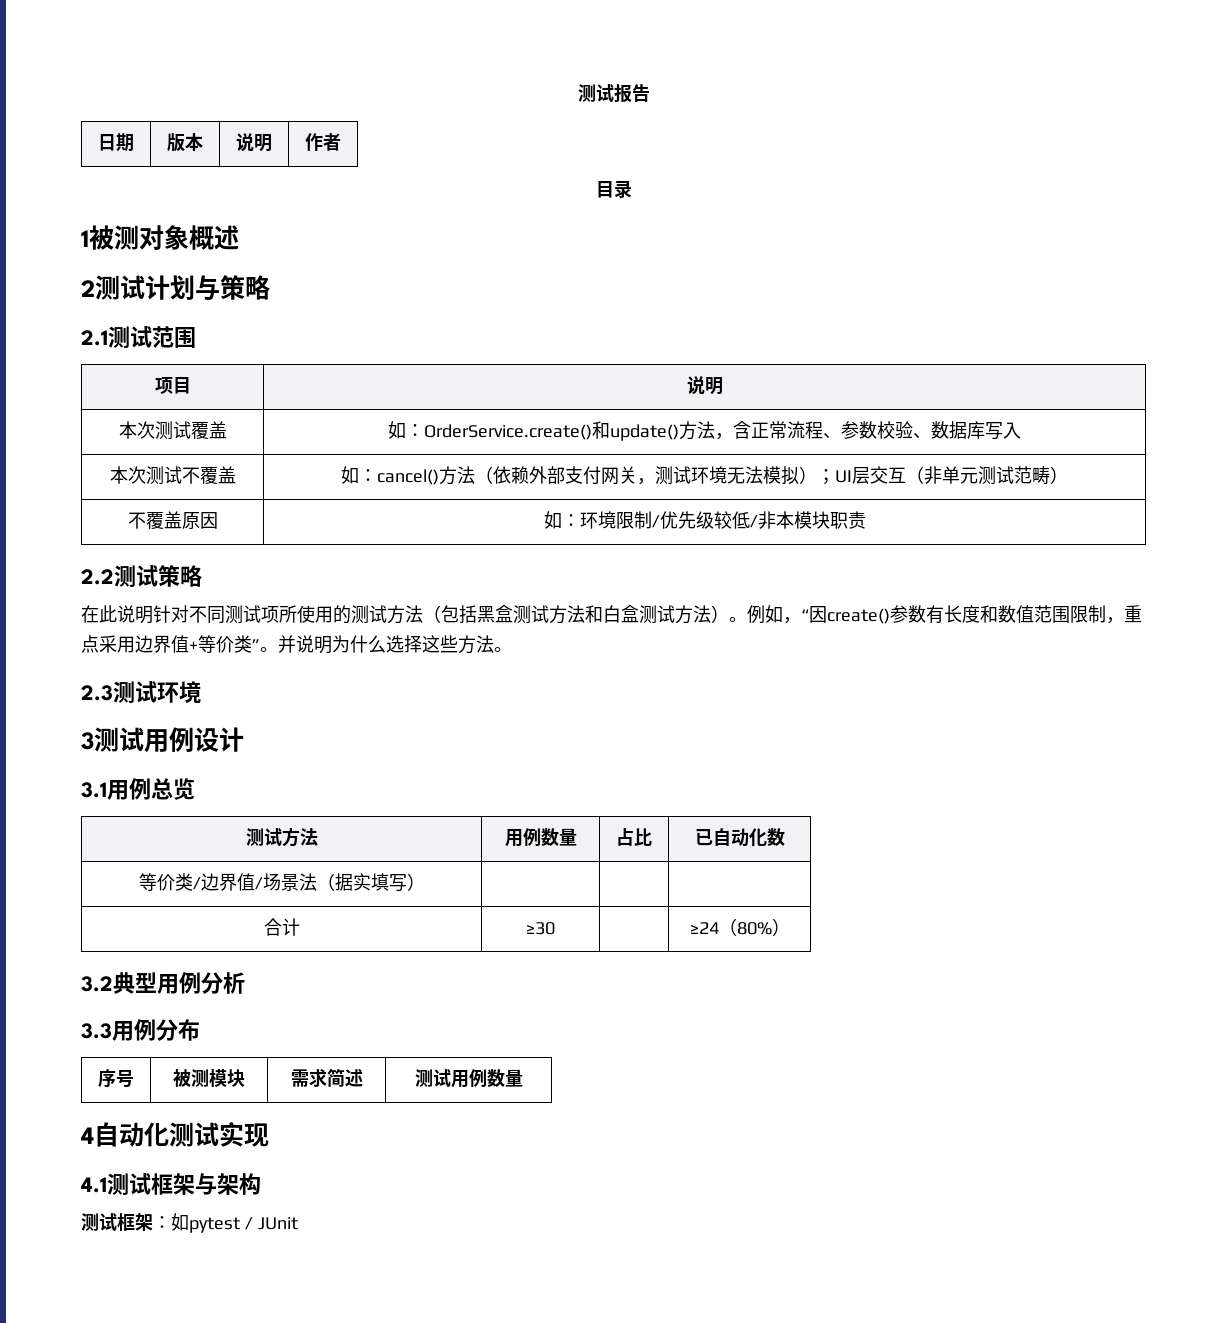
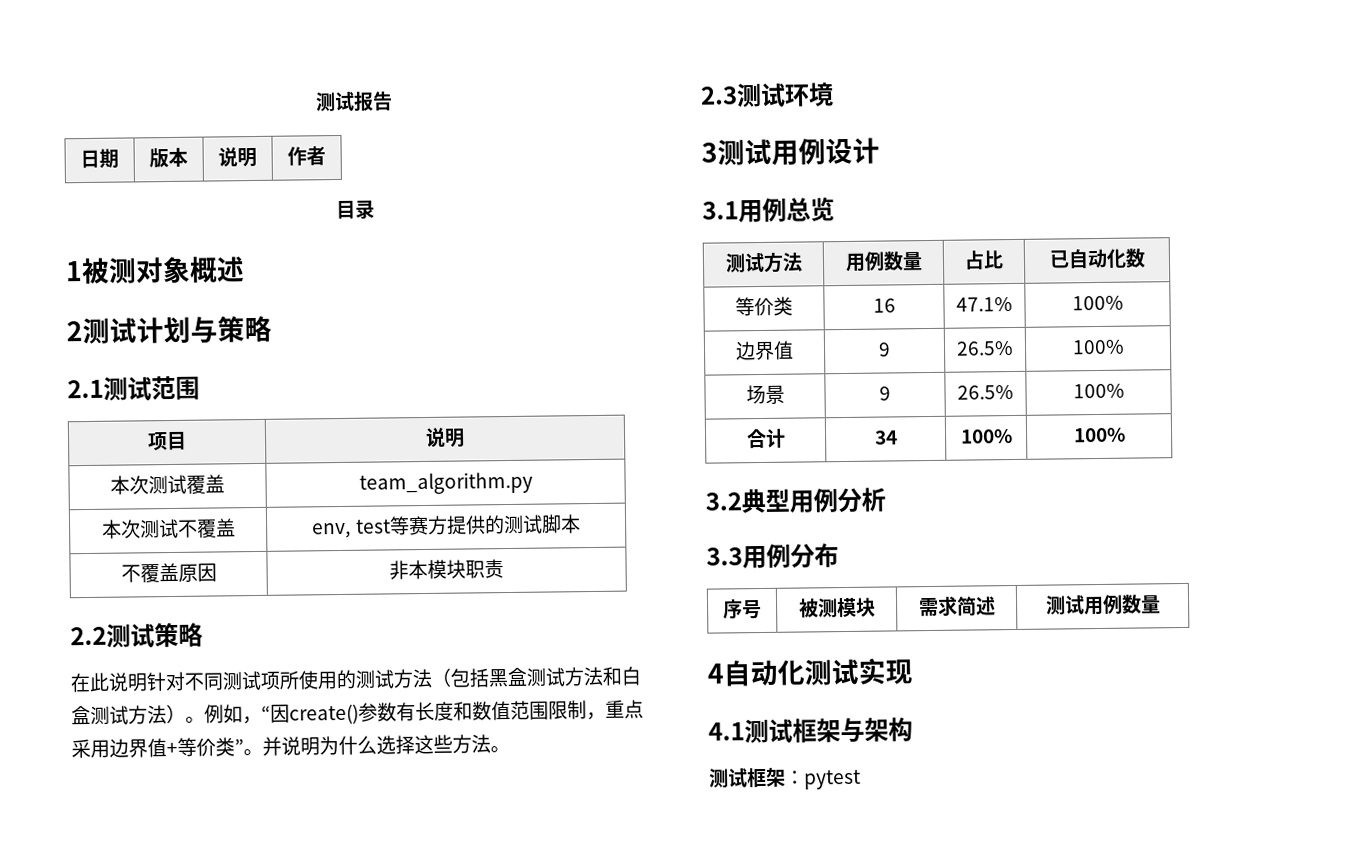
- 本次测试覆盖 | 如：OrderService.create()和update()方法，含正常流程、参数校验、数据库写入
- 本次测试不覆盖 | 如：cancel()方法（依赖外部支付网关，测试环境无法模拟）；UI层交互（非单元测试范畴）
- 不覆盖原因 | 如：环境限制/优先级较低/非本模块职责
+ 本次测试覆盖 | team_algorithm.py
+ 本次测试不覆盖 | env, test等赛方提供的测试脚本
+ 不覆盖原因 | 非本模块职责
- 等价类/边界值/场景法（据实填写） | | |
- 合计 | ≥30 | | ≥24（80%）
+ 等价类 | 16 | 47.1% | 100%
+ 边界值 | 9 | 26.5% | 100%
+ 场景 | 9 | 26.5% | 100%
+ 合计 | 34 | 100% | 100%
- 测试框架：如pytest / JUnit
+ 测试框架：pytest

